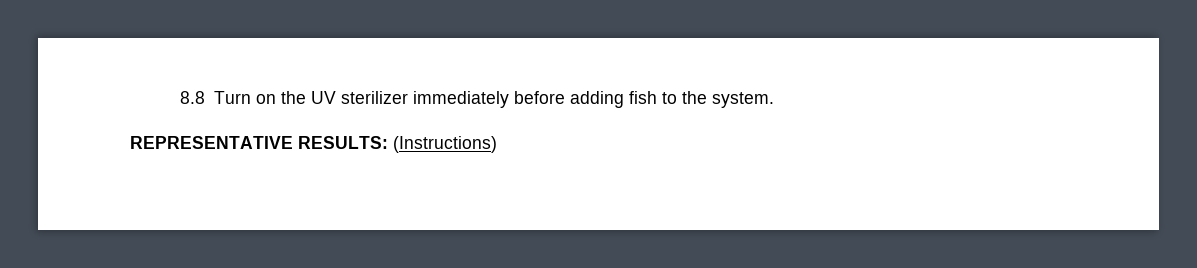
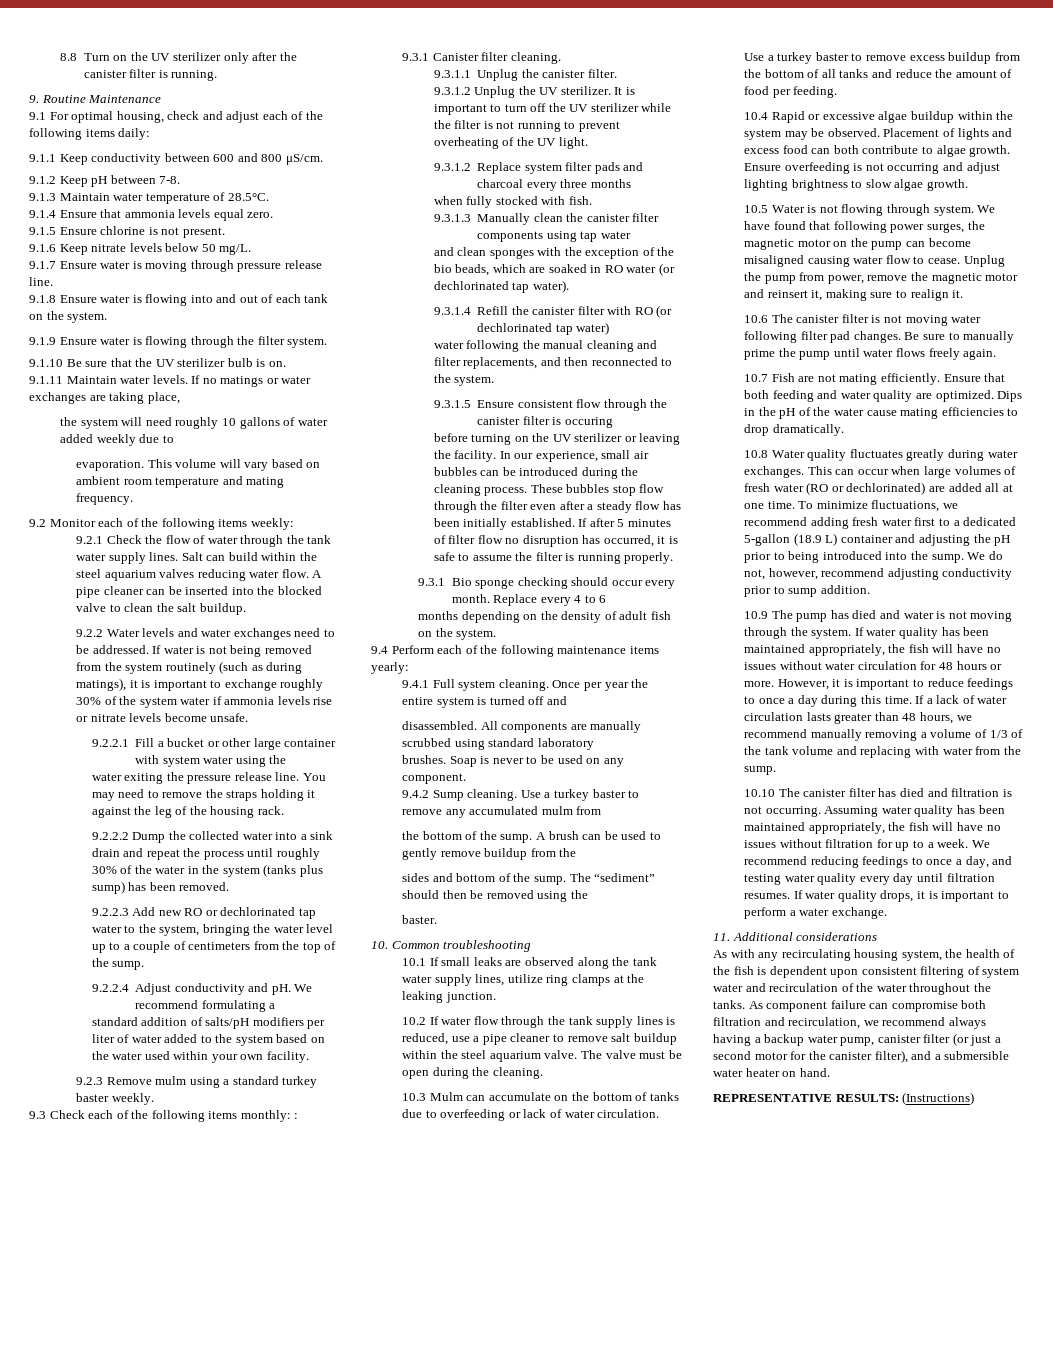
- 8.8 Turn on the UV sterilizer immediately before adding fish to the system.
+ 8.8 Turn on the UV sterilizer only after the canister filter is running.
+ 9. Routine Maintenance
+ 9.1 For optimal housing, check and adjust each of the following items daily:
+ 9.1.1 Keep conductivity between 600 and 800 μS/cm.
+ 9.1.2 Keep pH between 7-8.
+ 9.1.3 Maintain water temperature of 28.5°C.
+ 9.1.4 Ensure that ammonia levels equal zero.
+ 9.1.5 Ensure chlorine is not present.
+ 9.1.6 Keep nitrate levels below 50 mg/L.
+ 9.1.7 Ensure water is moving through pressure release line.
+ 9.1.8 Ensure water is flowing into and out of each tank on the system.
+ 9.1.9 Ensure water is flowing through the filter system.
+ 9.1.10 Be sure that the UV sterilizer bulb is on.
+ 9.1.11 Maintain water levels. If no matings or water exchanges are taking place,
+ the system will need roughly 10 gallons of water added weekly due to
+ evaporation. This volume will vary based on ambient room temperature and mating frequency.
+ 9.2 Monitor each of the following items weekly:
+ 9.2.1 Check the flow of water through the tank water supply lines. Salt can build within the steel aquarium valves reducing water flow. A pipe cleaner can be inserted into the blocked valve to clean the salt buildup.
+ 9.2.2 Water levels and water exchanges need to be addressed. If water is not being removed from the system routinely (such as during matings), it is important to exchange roughly 30% of the system water if ammonia levels rise or nitrate levels become unsafe.
+ 9.2.2.1 Fill a bucket or other large container with system water using the
+ water exiting the pressure release line. You may need to remove the straps holding it against the leg of the housing rack.
+ 9.2.2.2 Dump the collected water into a sink drain and repeat the process until roughly 30% of the water in the system (tanks plus sump) has been removed.
+ 9.2.2.3 Add new RO or dechlorinated tap water to the system, bringing the water level up to a couple of centimeters from the top of the sump.
+ 9.2.2.4 Adjust conductivity and pH. We recommend formulating a
+ standard addition of salts/pH modifiers per liter of water added to the system based on the water used within your own facility.
+ 9.2.3 Remove mulm using a standard turkey baster weekly.
+ 9.3 Check each of the following items monthly: :
+ 9.3.1 Canister filter cleaning.
+ 9.3.1.1 Unplug the canister filter.
+ 9.3.1.2 Unplug the UV sterilizer. It is important to turn off the UV sterilizer while the filter is not running to prevent overheating of the UV light.
+ 9.3.1.2 Replace system filter pads and charcoal every three months
+ when fully stocked with fish.
+ 9.3.1.3 Manually clean the canister filter components using tap water
+ and clean sponges with the exception of the bio beads, which are soaked in RO water (or dechlorinated tap water).
+ 9.3.1.4 Refill the canister filter with RO (or dechlorinated tap water)
+ water following the manual cleaning and filter replacements, and then reconnected to the system.
+ 9.3.1.5 Ensure consistent flow through the canister filter is occuring
+ before turning on the UV sterilizer or leaving the facility. In our experience, small air bubbles can be introduced during the cleaning process. These bubbles stop flow through the filter even after a steady flow has been initially established. If after 5 minutes of filter flow no disruption has occurred, it is safe to assume the filter is running properly.
+ 9.3.1 Bio sponge checking should occur every month. Replace every 4 to 6
+ months depending on the density of adult fish on the system.
+ 9.4 Perform each of the following maintenance items yearly:
+ 9.4.1 Full system cleaning. Once per year the entire system is turned off and
+ disassembled. All components are manually scrubbed using standard laboratory
+ brushes. Soap is never to be used on any component.
+ 9.4.2 Sump cleaning. Use a turkey baster to remove any accumulated mulm from
+ the bottom of the sump. A brush can be used to gently remove buildup from the
+ sides and bottom of the sump. The “sediment” should then be removed using the
+ baster.
+ 10. Common troubleshooting
+ 10.1 If small leaks are observed along the tank water supply lines, utilize ring clamps at the leaking junction.
+ 10.2 If water flow through the tank supply lines is reduced, use a pipe cleaner to remove salt buildup within the steel aquarium valve. The valve must be open during the cleaning.
+ 10.3 Mulm can accumulate on the bottom of tanks due to overfeeding or lack of water circulation. Use a turkey baster to remove excess buildup from the bottom of all tanks and reduce the amount of food per feeding.
+ 10.4 Rapid or excessive algae buildup within the system may be observed. Placement of lights and excess food can both contribute to algae growth. Ensure overfeeding is not occurring and adjust lighting brightness to slow algae growth.
+ 10.5 Water is not flowing through system. We have found that following power surges, the magnetic motor on the pump can become misaligned causing water flow to cease. Unplug the pump from power, remove the magnetic motor and reinsert it, making sure to realign it.
+ 10.6 The canister filter is not moving water following filter pad changes. Be sure to manually prime the pump until water flows freely again.
+ 10.7 Fish are not mating efficiently. Ensure that both feeding and water quality are optimized. Dips in the pH of the water cause mating efficiencies to drop dramatically.
+ 10.8 Water quality fluctuates greatly during water exchanges. This can occur when large volumes of fresh water (RO or dechlorinated) are added all at one time. To minimize fluctuations, we recommend adding fresh water first to a dedicated 5-gallon (18.9 L) container and adjusting the pH prior to being introduced into the sump. We do not, however, recommend adjusting conductivity prior to sump addition.
+ 10.9 The pump has died and water is not moving through the system. If water quality has been maintained appropriately, the fish will have no issues without water circulation for 48 hours or more. However, it is important to reduce feedings to once a day during this time. If a lack of water circulation lasts greater than 48 hours, we recommend manually removing a volume of 1/3 of the tank volume and replacing with water from the sump.
+ 10.10 The canister filter has died and filtration is not occurring. Assuming water quality has been maintained appropriately, the fish will have no issues without filtration for up to a week. We recommend reducing feedings to once a day, and testing water quality every day until filtration resumes. If water quality drops, it is important to perform a water exchange.
+ 11. Additional considerations
+ As with any recirculating housing system, the health of the fish is dependent upon consistent filtering of system water and recirculation of the water throughout the tanks. As component failure can compromise both filtration and recirculation, we recommend always having a backup water pump, canister filter (or just a second motor for the canister filter), and a submersible water heater on hand.

